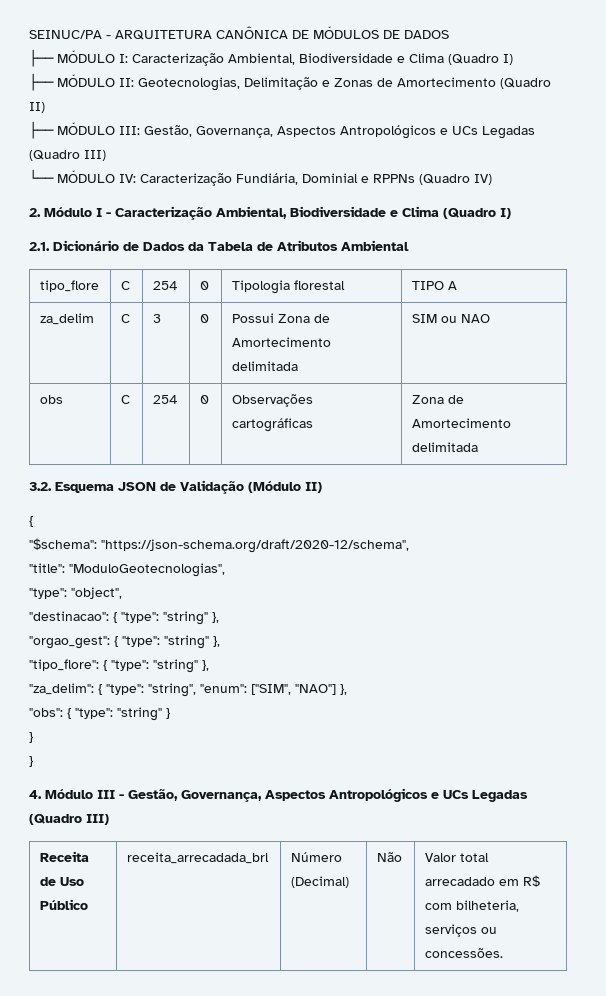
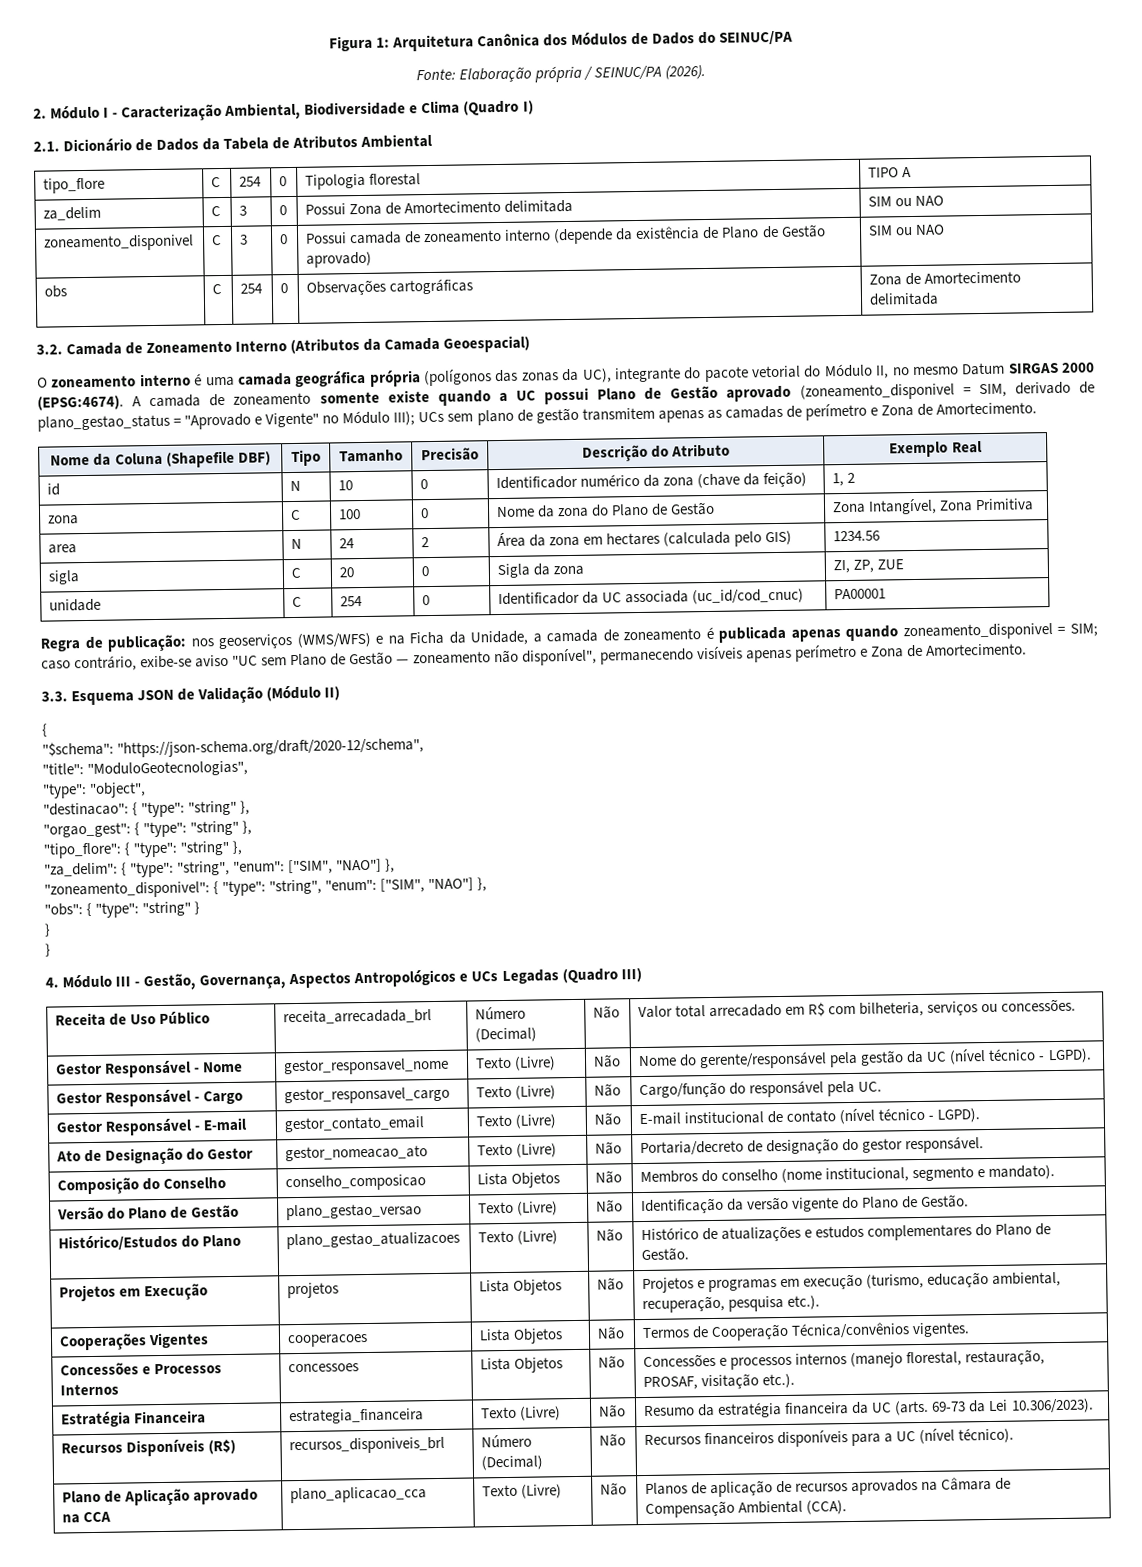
- SEINUC/PA - ARQUITETURA CANÔNICA DE MÓDULOS DE DADOS
- ├── MÓDULO I: Caracterização Ambiental, Biodiversidade e Clima (Quadro I)
- ├── MÓDULO II: Geotecnologias, Delimitação e Zonas de Amortecimento (Quadro II)
- ├── MÓDULO III: Gestão, Governança, Aspectos Antropológicos e UCs Legadas (Quadro III)
- └── MÓDULO IV: Caracterização Fundiária, Dominial e RPPNs (Quadro IV)
+ Figura 1: Arquitetura Canônica dos Módulos de Dados do SEINUC/PA
+ Fonte: Elaboração própria / SEINUC/PA (2026).
+ zoneamento_disponivel | C | 3 | 0 | Possui camada de zoneamento interno (depende da existência de Plano de Gestão aprovado) | SIM ou NAO
- 3.2. Esquema JSON de Validação (Módulo II)
+ 3.2. Camada de Zoneamento Interno (Atributos da Camada Geoespacial)
+ O zoneamento interno é uma camada geográfica própria (polígonos das zonas da UC), integrante do pacote vetorial do Módulo II, no mesmo Datum SIRGAS 2000 (EPSG:4674). A camada de zoneamento somente existe quando a UC possui Plano de Gestão aprovado (zoneamento_disponivel = SIM, derivado de plano_gestao_status = "Aprovado e Vigente" no Módulo III); UCs sem plano de gestão transmitem apenas as camadas de perímetro e Zona de Amortecimento.
+ Nome da Coluna (Shapefile DBF) | Tipo | Tamanho | Precisão | Descrição do Atributo | Exemplo Real
+ id | N | 10 | 0 | Identificador numérico da zona (chave da feição) | 1, 2
+ zona | C | 100 | 0 | Nome da zona do Plano de Gestão | Zona Intangível, Zona Primitiva
+ area | N | 24 | 2 | Área da zona em hectares (calculada pelo GIS) | 1234.56
+ sigla | C | 20 | 0 | Sigla da zona | ZI, ZP, ZUE
+ unidade | C | 254 | 0 | Identificador da UC associada (uc_id/cod_cnuc) | PA00001
+ Regra de publicação: nos geoserviços (WMS/WFS) e na Ficha da Unidade, a camada de zoneamento é publicada apenas quando zoneamento_disponivel = SIM; caso contrário, exibe-se aviso "UC sem Plano de Gestão — zoneamento não disponível", permanecendo visíveis apenas perímetro e Zona de Amortecimento.
+ 3.3. Esquema JSON de Validação (Módulo II)
+ "zoneamento_disponivel": { "type": "string", "enum": ["SIM", "NAO"] },
+ Gestor Responsável - Nome | gestor_responsavel_nome | Texto (Livre) | Não | Nome do gerente/responsável pela gestão da UC (nível técnico - LGPD).
+ Gestor Responsável - Cargo | gestor_responsavel_cargo | Texto (Livre) | Não | Cargo/função do responsável pela UC.
+ Gestor Responsável - E-mail | gestor_contato_email | Texto (Livre) | Não | E-mail institucional de contato (nível técnico - LGPD).
+ Ato de Designação do Gestor | gestor_nomeacao_ato | Texto (Livre) | Não | Portaria/decreto de designação do gestor responsável.
+ Composição do Conselho | conselho_composicao | Lista Objetos | Não | Membros do conselho (nome institucional, segmento e mandato).
+ Versão do Plano de Gestão | plano_gestao_versao | Texto (Livre) | Não | Identificação da versão vigente do Plano de Gestão.
+ Histórico/Estudos do Plano | plano_gestao_atualizacoes | Texto (Livre) | Não | Histórico de atualizações e estudos complementares do Plano de Gestão.
+ Projetos em Execução | projetos | Lista Objetos | Não | Projetos e programas em execução (turismo, educação ambiental, recuperação, pesquisa etc.).
+ Cooperações Vigentes | cooperacoes | Lista Objetos | Não | Termos de Cooperação Técnica/convênios vigentes.
+ Concessões e Processos Internos | concessoes | Lista Objetos | Não | Concessões e processos internos (manejo florestal, restauração, PROSAF, visitação etc.).
+ Estratégia Financeira | estrategia_financeira | Texto (Livre) | Não | Resumo da estratégia financeira da UC (arts. 69-73 da Lei 10.306/2023).
+ Recursos Disponíveis (R$) | recursos_disponiveis_brl | Número (Decimal) | Não | Recursos financeiros disponíveis para a UC (nível técnico).
+ Plano de Aplicação aprovado na CCA | plano_aplicacao_cca | Texto (Livre) | Não | Planos de aplicação de recursos aprovados na Câmara de Compensação Ambiental (CCA).

